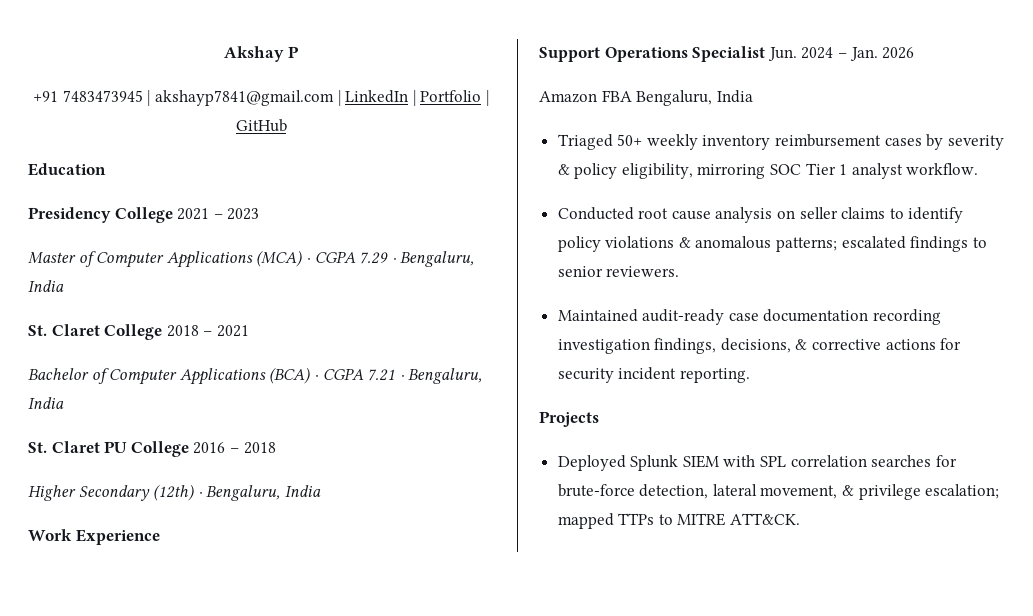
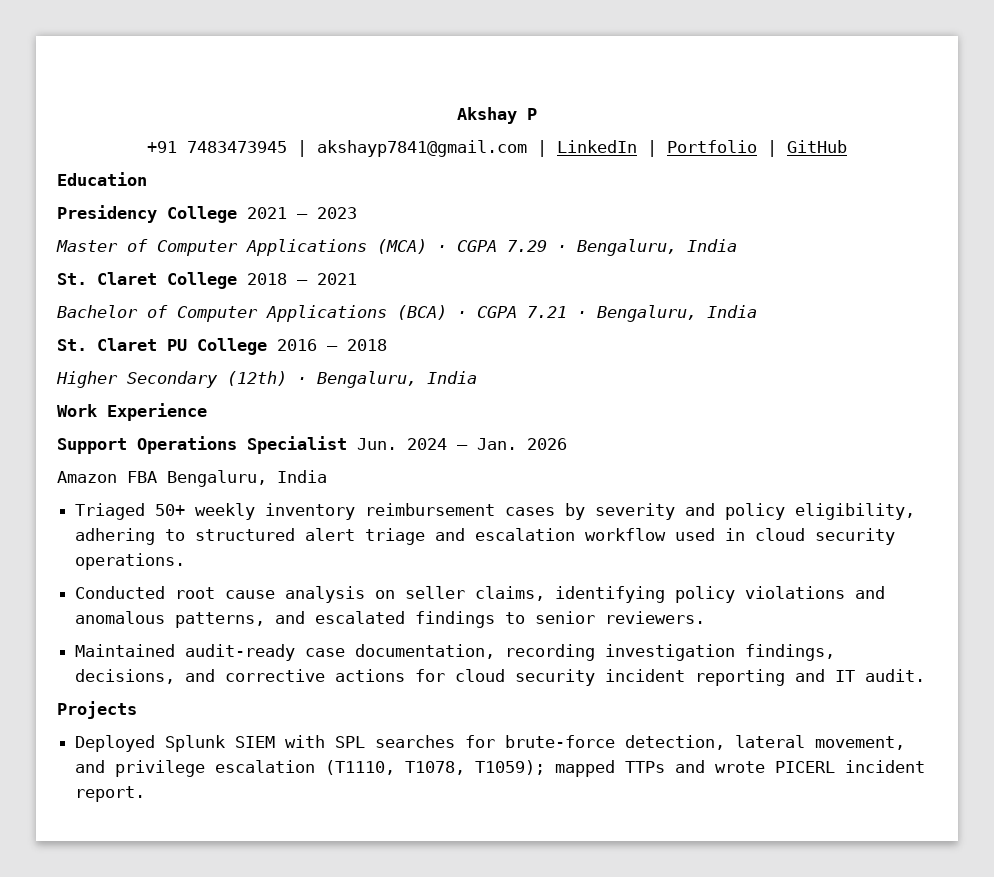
- Triaged 50+ weekly inventory reimbursement cases by severity & policy eligibility, mirroring SOC Tier 1 analyst workflow.
+ Triaged 50+ weekly inventory reimbursement cases by severity and policy eligibility, adhering to structured alert triage and escalation workflow used in cloud security operations.
- Conducted root cause analysis on seller claims to identify policy violations & anomalous patterns; escalated findings to senior reviewers.
+ Conducted root cause analysis on seller claims, identifying policy violations and anomalous patterns, and escalated findings to senior reviewers.
- Maintained audit-ready case documentation recording investigation findings, decisions, & corrective actions for security incident reporting.
+ Maintained audit-ready case documentation, recording investigation findings, decisions, and corrective actions for cloud security incident reporting and IT audit.
- Deployed Splunk SIEM with SPL correlation searches for brute-force detection, lateral movement, & privilege escalation; mapped TTPs to MITRE ATT&CK.
+ Deployed Splunk SIEM with SPL searches for brute-force detection, lateral movement, and privilege escalation (T1110, T1078, T1059); mapped TTPs and wrote PICERL incident report.

